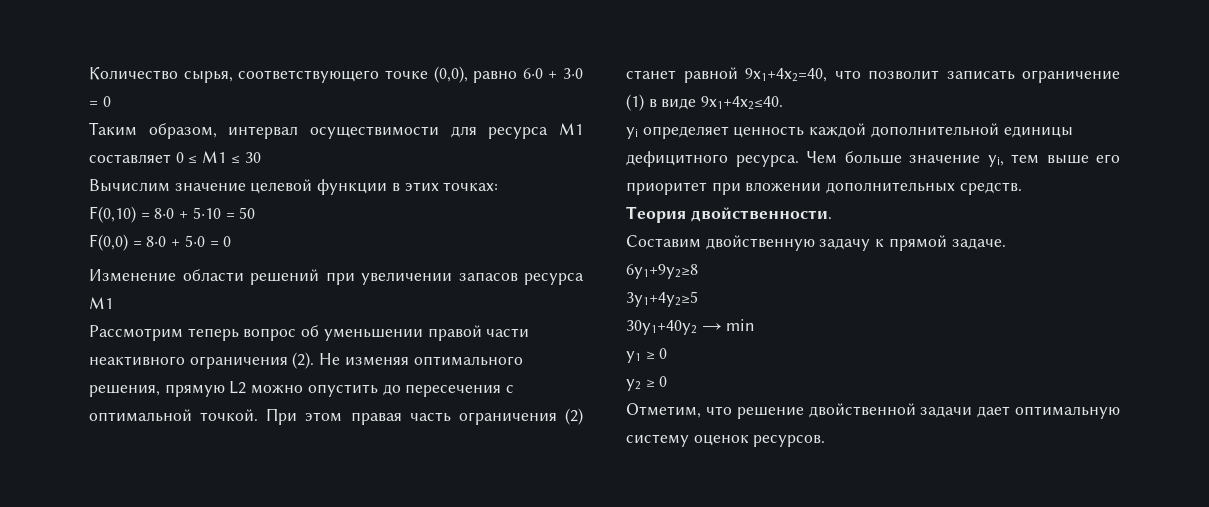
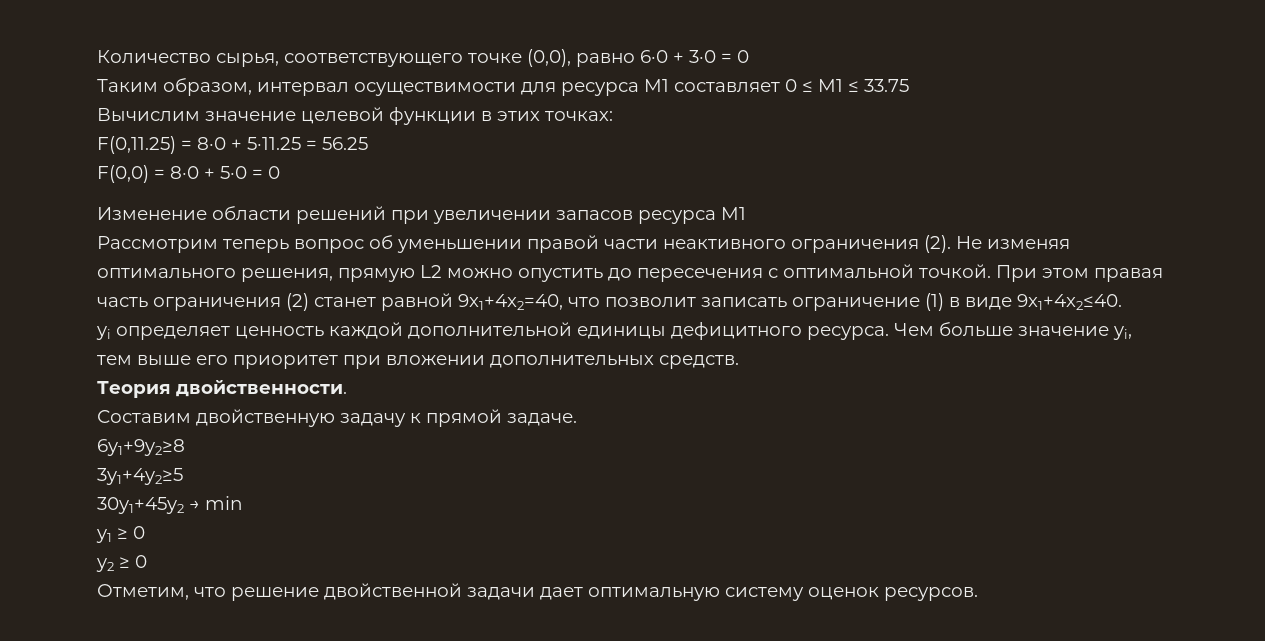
- Таким образом, интервал осуществимости для ресурса M1 составляет 0 ≤ M1 ≤ 30
+ Таким образом, интервал осуществимости для ресурса M1 составляет 0 ≤ M1 ≤ 33.75
- F(0,10) = 8·0 + 5·10 = 50
+ F(0,11.25) = 8·0 + 5·11.25 = 56.25
- 30y1+40y2 → min
+ 30y1+45y2 → min

